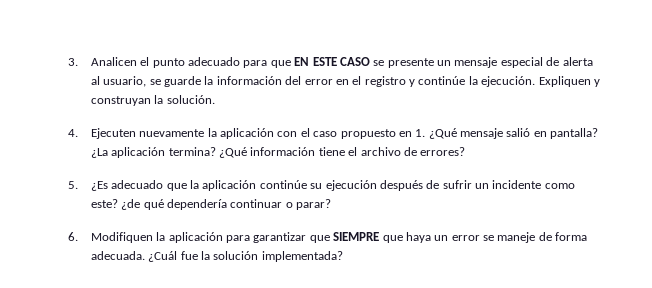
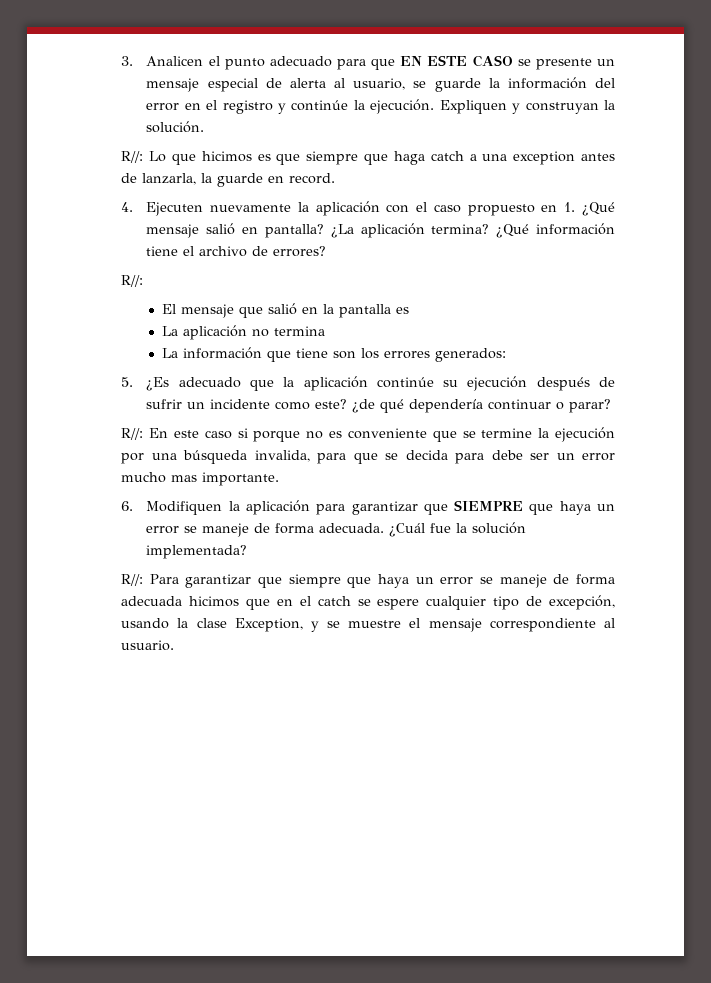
+ R//: Lo que hicimos es que siempre que haga catch a una exception antes de lanzarla, la guarde en record.
  ¿Qué información tiene el archivo de errores?
+ R//:
+ El mensaje que salió en la pantalla es
+ La aplicación no termina
+ La información que tiene son los errores generados:
+ R//: En este caso si porque no es conveniente que se termine la ejecución por una búsqueda invalida, para que se decida para debe ser un error mucho mas importante.
+ R//: Para garantizar que siempre que haya un error se maneje de forma adecuada hicimos que en el catch se espere cualquier tipo de excepción, usando la clase Exception, y se muestre el mensaje correspondiente al usuario.

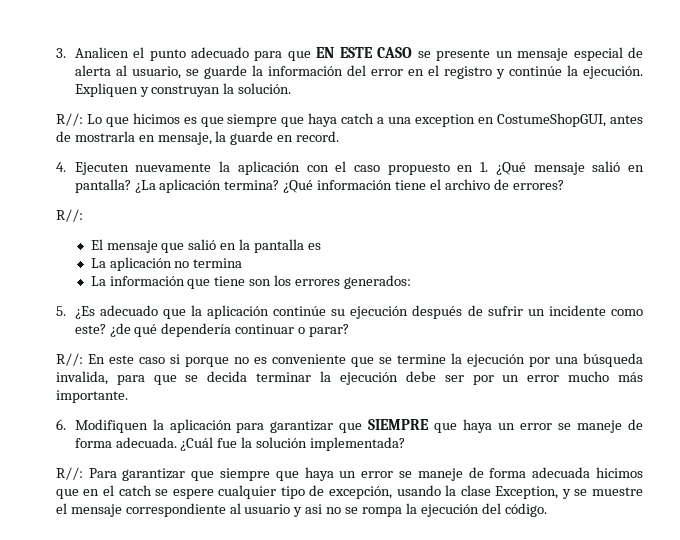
- R//: Lo que hicimos es que siempre que haga catch a una exception antes de lanzarla, la guarde en record.
+ R//: Lo que hicimos es que siempre que haya catch a una exception en CostumeShopGUI, antes de mostrarla en mensaje, la guarde en record.
- R//: En este caso si porque no es conveniente que se termine la ejecución por una búsqueda invalida, para que se decida para debe ser un error mucho mas importante.
+ R//: En este caso si porque no es conveniente que se termine la ejecución por una búsqueda invalida, para que se decida terminar la ejecución debe ser por un error mucho más importante.
- R//: Para garantizar que siempre que haya un error se maneje de forma adecuada hicimos que en el catch se espere cualquier tipo de excepción, usando la clase Exception, y se muestre el mensaje correspondiente al usuario.
+ R//: Para garantizar que siempre que haya un error se maneje de forma adecuada hicimos que en el catch se espere cualquier tipo de excepción, usando la clase Exception, y se muestre el mensaje correspondiente al usuario y asi no se rompa la ejecución del código.

